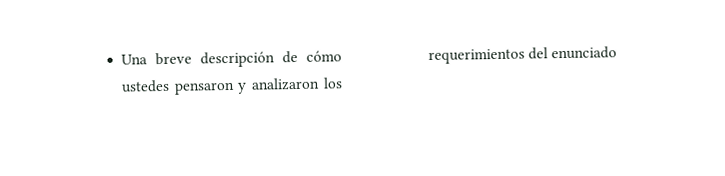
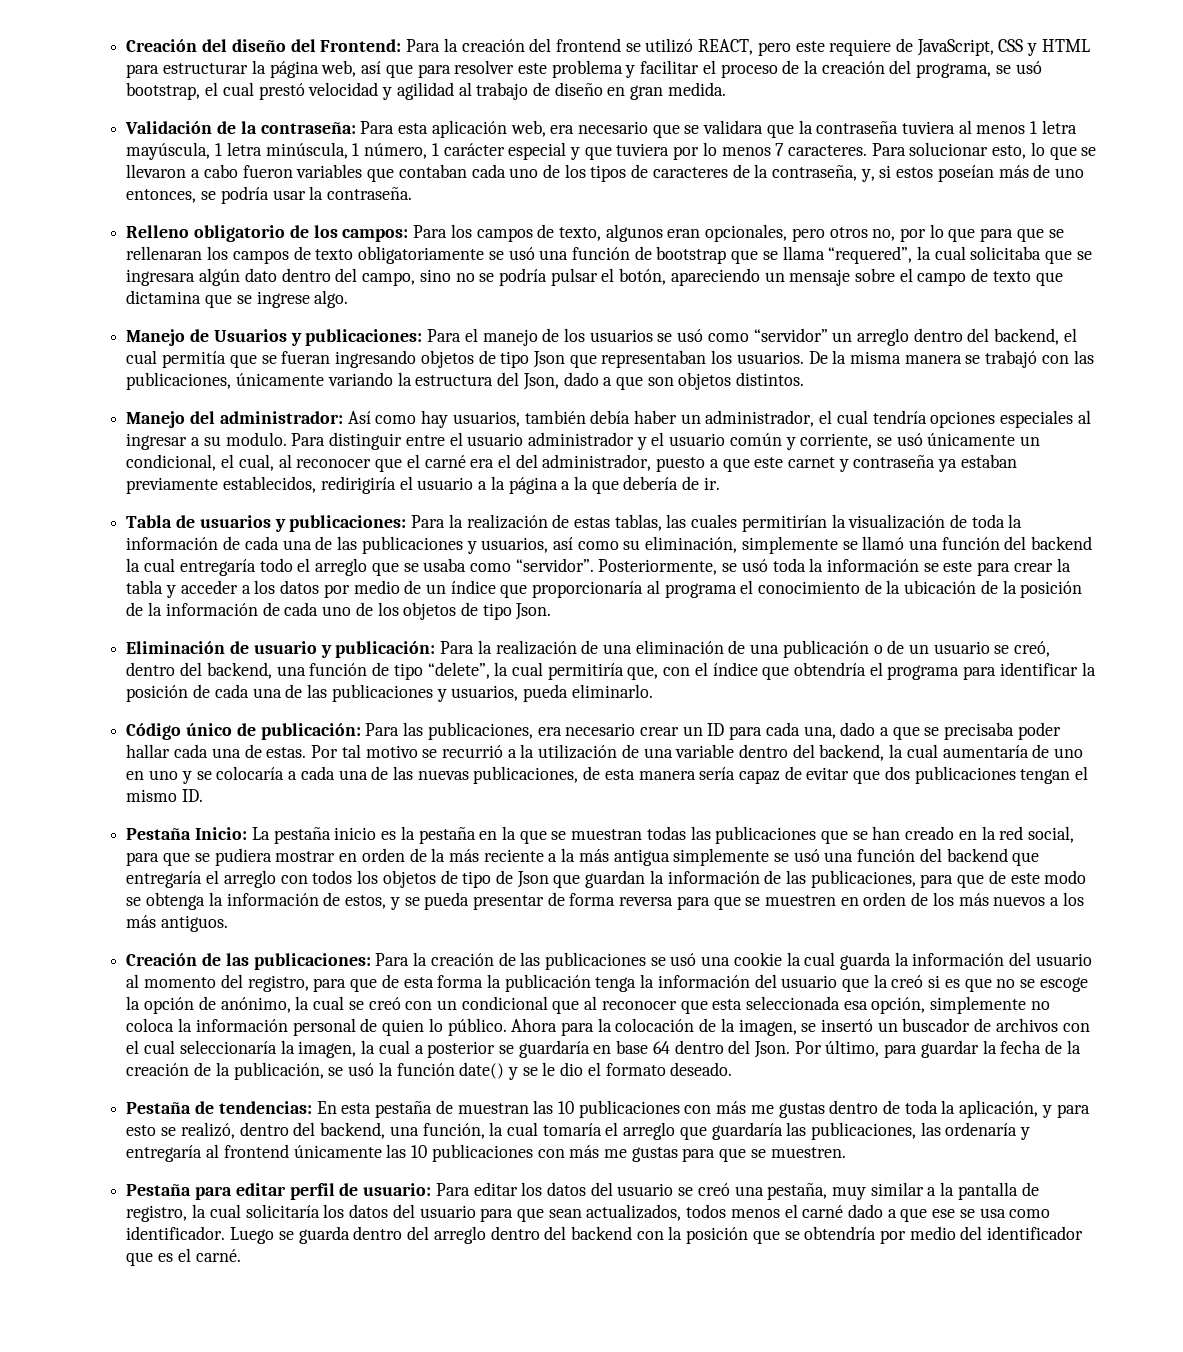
- Una breve descripción de cómo ustedes pensaron y analizaron los requerimientos del enunciado
+ Creación del diseño del Frontend: Para la creación del frontend se utilizó REACT, pero este requiere de JavaScript, CSS y HTML para estructurar la página web, así que para resolver este problema y facilitar el proceso de la creación del programa, se usó bootstrap, el cual prestó velocidad y agilidad al trabajo de diseño en gran medida.
+ Validación de la contraseña: Para esta aplicación web, era necesario que se validara que la contraseña tuviera al menos 1 letra mayúscula, 1 letra minúscula, 1 número, 1 carácter especial y que tuviera por lo menos 7 caracteres. Para solucionar esto, lo que se llevaron a cabo fueron variables que contaban cada uno de los tipos de caracteres de la contraseña, y, si estos poseían más de uno entonces, se podría usar la contraseña.
+ Relleno obligatorio de los campos: Para los campos de texto, algunos eran opcionales, pero otros no, por lo que para que se rellenaran los campos de texto obligatoriamente se usó una función de bootstrap que se llama “requered”, la cual solicitaba que se ingresara algún dato dentro del campo, sino no se podría pulsar el botón, apareciendo un mensaje sobre el campo de texto que dictamina que se ingrese algo.
+ Manejo de Usuarios y publicaciones: Para el manejo de los usuarios se usó como “servidor” un arreglo dentro del backend, el cual permitía que se fueran ingresando objetos de tipo Json que representaban los usuarios. De la misma manera se trabajó con las publicaciones, únicamente variando la estructura del Json, dado a que son objetos distintos.
+ Manejo del administrador: Así como hay usuarios, también debía haber un administrador, el cual tendría opciones especiales al ingresar a su modulo. Para distinguir entre el usuario administrador y el usuario común y corriente, se usó únicamente un condicional, el cual, al reconocer que el carné era el del administrador, puesto a que este carnet y contraseña ya estaban previamente establecidos, redirigiría el usuario a la página a la que debería de ir.
+ Tabla de usuarios y publicaciones: Para la realización de estas tablas, las cuales permitirían la visualización de toda la información de cada una de las publicaciones y usuarios, así como su eliminación, simplemente se llamó una función del backend la cual entregaría todo el arreglo que se usaba como “servidor”. Posteriormente, se usó toda la información se este para crear la tabla y acceder a los datos por medio de un índice que proporcionaría al programa el conocimiento de la ubicación de la posición de la información de cada uno de los objetos de tipo Json.
+ Eliminación de usuario y publicación: Para la realización de una eliminación de una publicación o de un usuario se creó, dentro del backend, una función de tipo “delete”, la cual permitiría que, con el índice que obtendría el programa para identificar la posición de cada una de las publicaciones y usuarios, pueda eliminarlo.
+ Código único de publicación: Para las publicaciones, era necesario crear un ID para cada una, dado a que se precisaba poder hallar cada una de estas. Por tal motivo se recurrió a la utilización de una variable dentro del backend, la cual aumentaría de uno en uno y se colocaría a cada una de las nuevas publicaciones, de esta manera sería capaz de evitar que dos publicaciones tengan el mismo ID.
+ Pestaña Inicio: La pestaña inicio es la pestaña en la que se muestran todas las publicaciones que se han creado en la red social, para que se pudiera mostrar en orden de la más reciente a la más antigua simplemente se usó una función del backend que entregaría el arreglo con todos los objetos de tipo de Json que guardan la información de las publicaciones, para que de este modo se obtenga la información de estos, y se pueda presentar de forma reversa para que se muestren en orden de los más nuevos a los más antiguos.
+ Creación de las publicaciones: Para la creación de las publicaciones se usó una cookie la cual guarda la información del usuario al momento del registro, para que de esta forma la publicación tenga la información del usuario que la creó si es que no se escoge la opción de anónimo, la cual se creó con un condicional que al reconocer que esta seleccionada esa opción, simplemente no coloca la información personal de quien lo público. Ahora para la colocación de la imagen, se insertó un buscador de archivos con el cual seleccionaría la imagen, la cual a posterior se guardaría en base 64 dentro del Json. Por último, para guardar la fecha de la creación de la publicación, se usó la función date() y se le dio el formato deseado.
+ Pestaña de tendencias: En esta pestaña de muestran las 10 publicaciones con más me gustas dentro de toda la aplicación, y para esto se realizó, dentro del backend, una función, la cual tomaría el arreglo que guardaría las publicaciones, las ordenaría y entregaría al frontend únicamente las 10 publicaciones con más me gustas para que se muestren.
+ Pestaña para editar perfil de usuario: Para editar los datos del usuario se creó una pestaña, muy similar a la pantalla de registro, la cual solicitaría los datos del usuario para que sean actualizados, todos menos el carné dado a que ese se usa como identificador. Luego se guarda dentro del arreglo dentro del backend con la posición que se obtendría por medio del identificador que es el carné.

